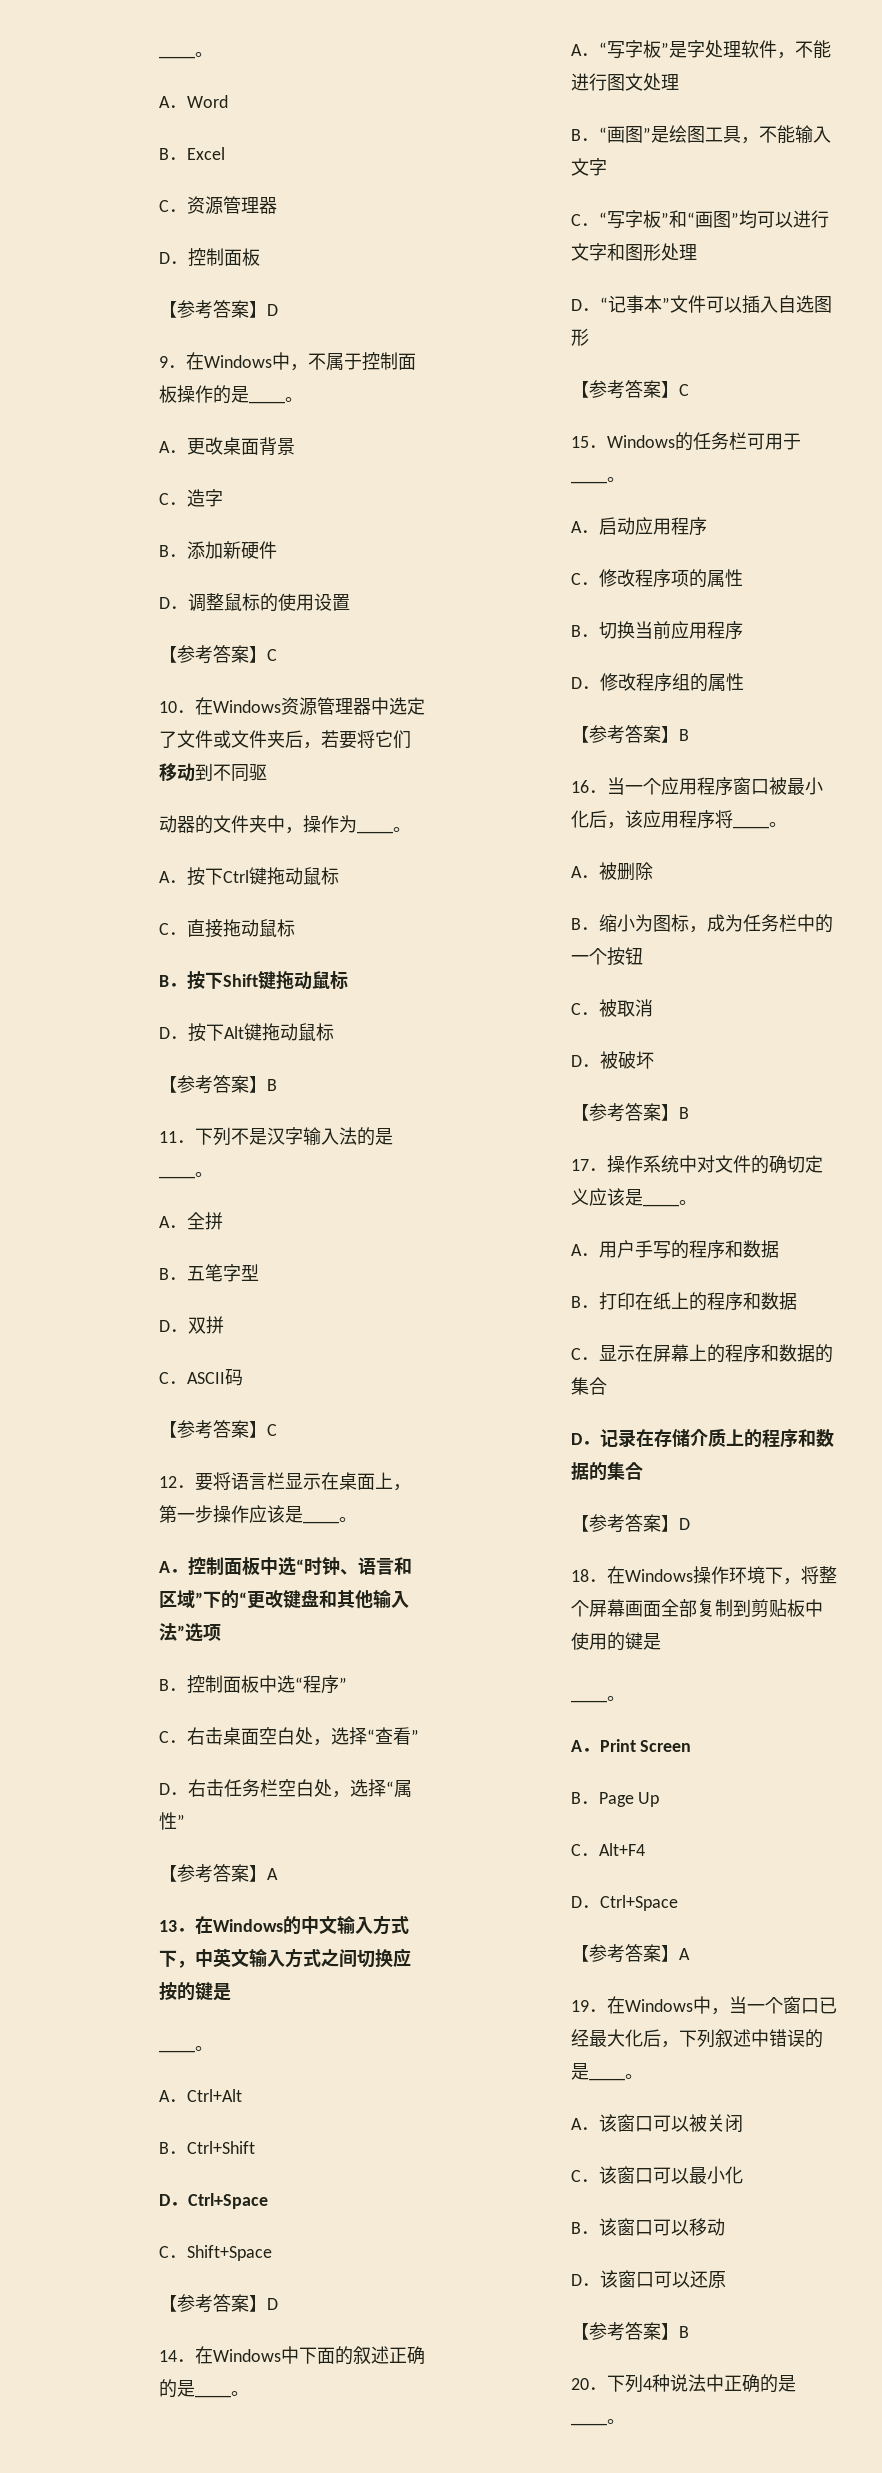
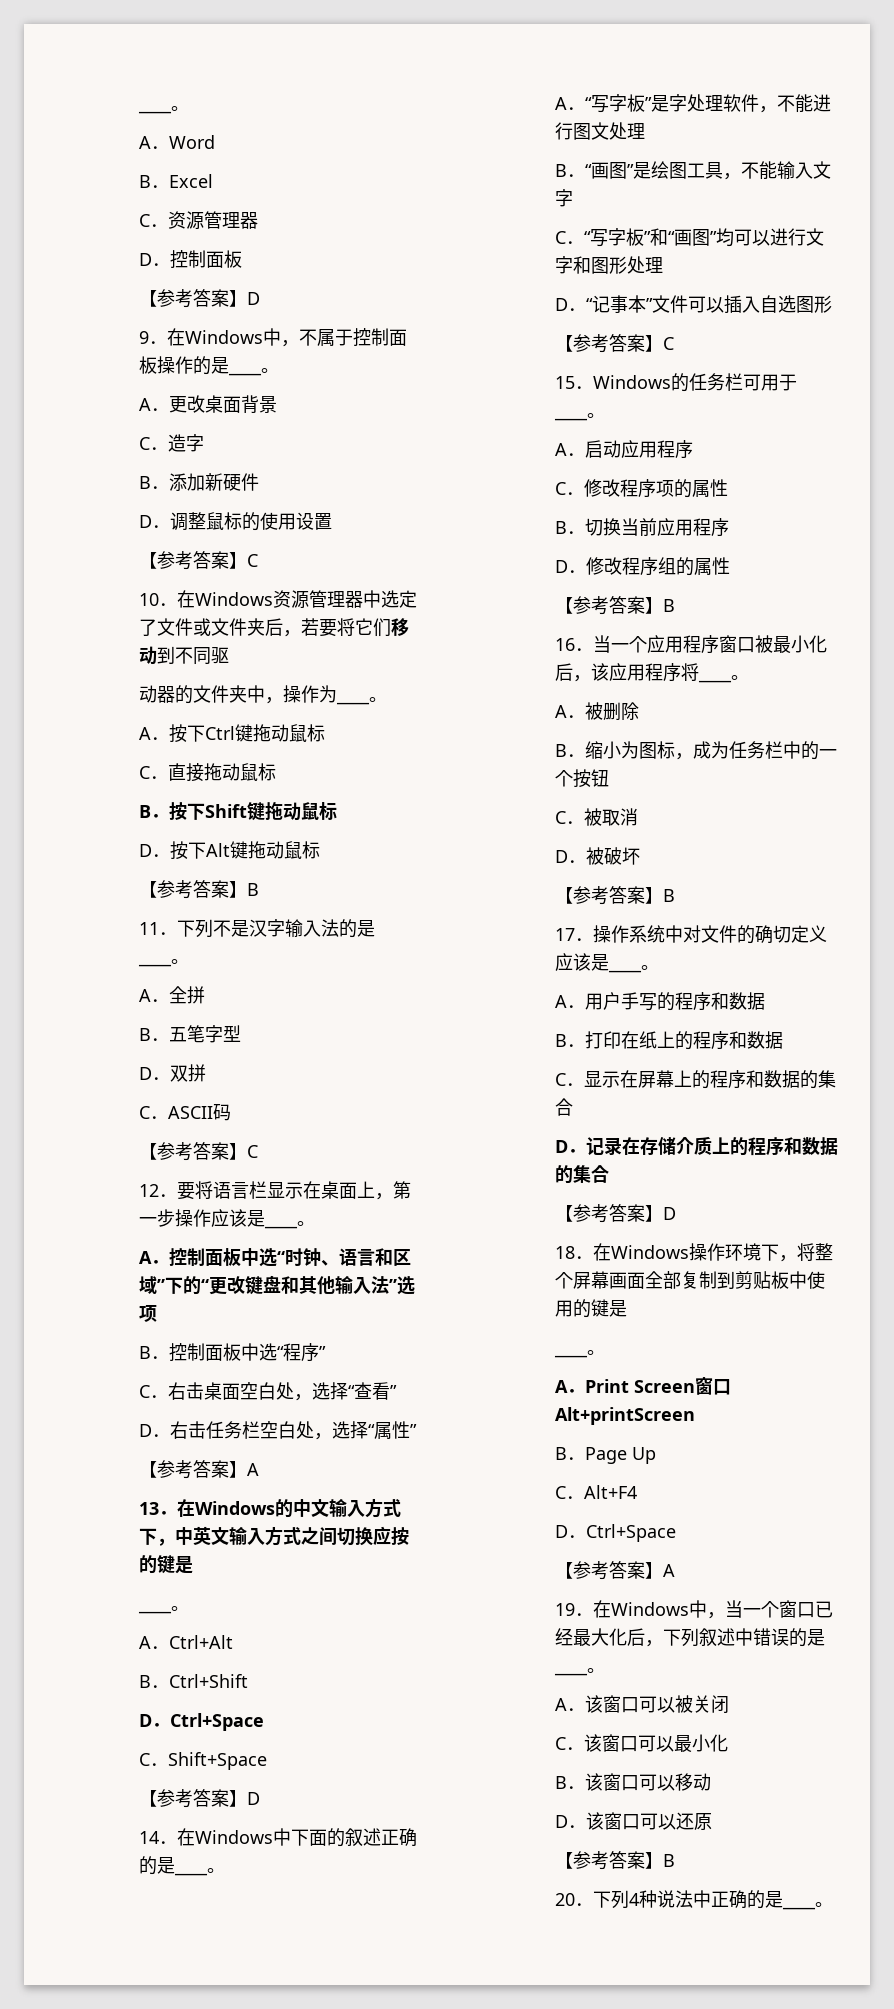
- A．Print Screen
+ A．Print Screen窗口Alt+printScreen

